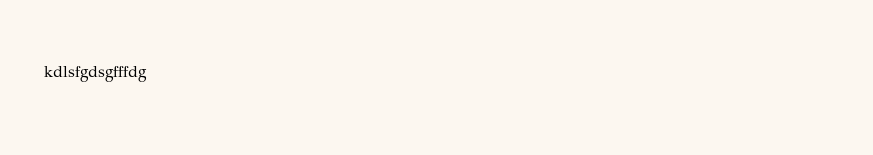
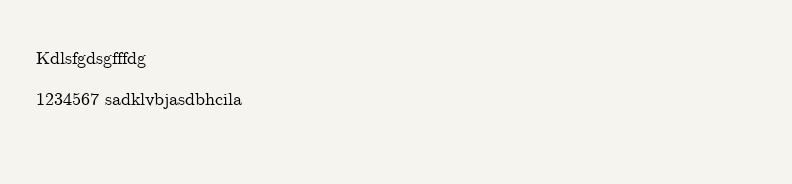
- kdlsfgdsgfffdg
+ Kdlsfgdsgfffdg
+ 1234567 sadklvbjasdbhcila

